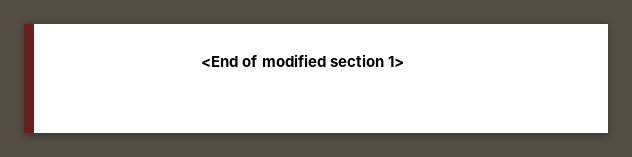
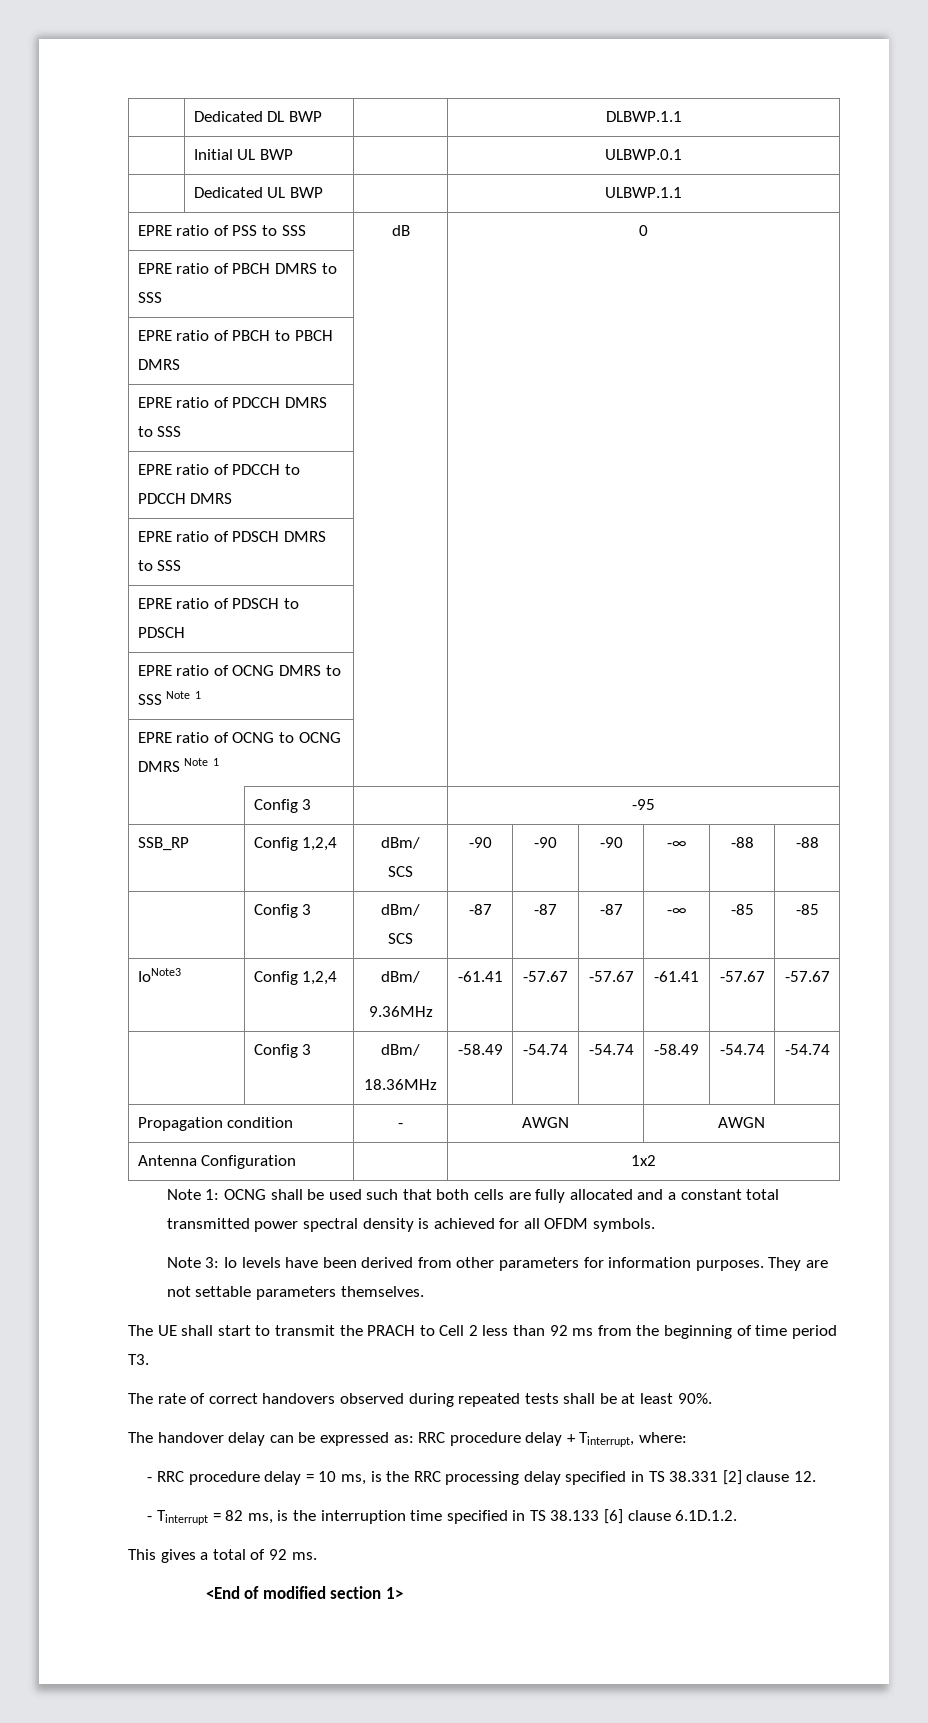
+ | Dedicated DL BWP | | DLBWP.1.1
+ | Initial UL BWP | | ULBWP.0.1
+ | Dedicated UL BWP | | ULBWP.1.1
+ EPRE ratio of PSS to SSS | dB | 0
+ EPRE ratio of PBCH DMRS to SSS | |
+ EPRE ratio of PBCH to PBCH DMRS | |
+ EPRE ratio of PDCCH DMRS to SSS | |
+ EPRE ratio of PDCCH to PDCCH DMRS | |
+ EPRE ratio of PDSCH DMRS to SSS | |
+ EPRE ratio of PDSCH to PDSCH | |
+ EPRE ratio of OCNG DMRS to SSS Note 1 | |
+ EPRE ratio of OCNG to OCNG DMRS Note 1 | |
+ | Config 3 | | -95
+ SSB_RP | Config 1,2,4 | dBm/
+ SCS | -90 | -90 | -90 | -∞ | -88 | -88
+ | Config 3 | dBm/
+ SCS | -87 | -87 | -87 | -∞ | -85 | -85
+ IoNote3 | Config 1,2,4 | dBm/
+ 9.36MHz | -61.41 | -57.67 | -57.67 | -61.41 | -57.67 | -57.67
+ | Config 3 | dBm/
+ 18.36MHz | -58.49 | -54.74 | -54.74 | -58.49 | -54.74 | -54.74
+ Propagation condition | - | AWGN | AWGN
+ Antenna Configuration | | 1x2
+ Note 1: OCNG shall be used such that both cells are fully allocated and a constant total transmitted power spectral density is achieved for all OFDM symbols.
+ Note 3: Io levels have been derived from other parameters for information purposes. They are not settable parameters themselves.
+ The UE shall start to transmit the PRACH to Cell 2 less than 92 ms from the beginning of time period T3.
+ The rate of correct handovers observed during repeated tests shall be at least 90%.
+ The handover delay can be expressed as: RRC procedure delay + Tinterrupt, where:
+ - RRC procedure delay = 10 ms, is the RRC processing delay specified in TS 38.331 [2] clause 12.
+ - Tinterrupt = 82 ms, is the interruption time specified in TS 38.133 [6] clause 6.1D.1.2.
+ This gives a total of 92 ms.

